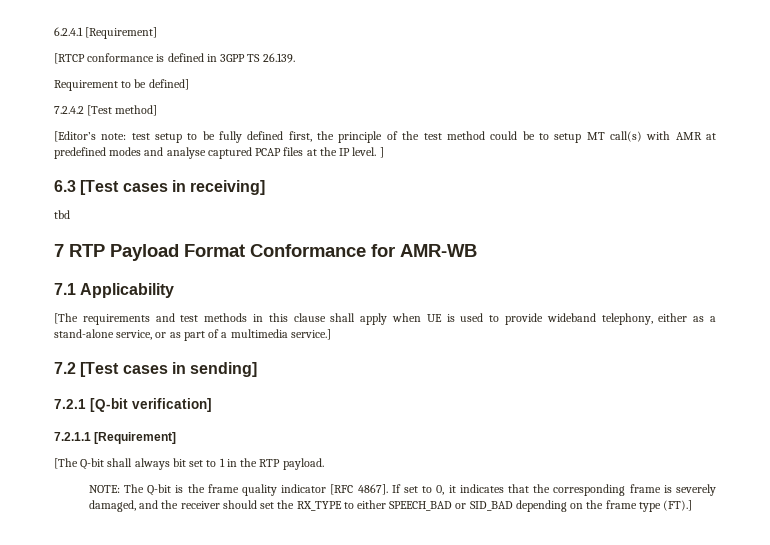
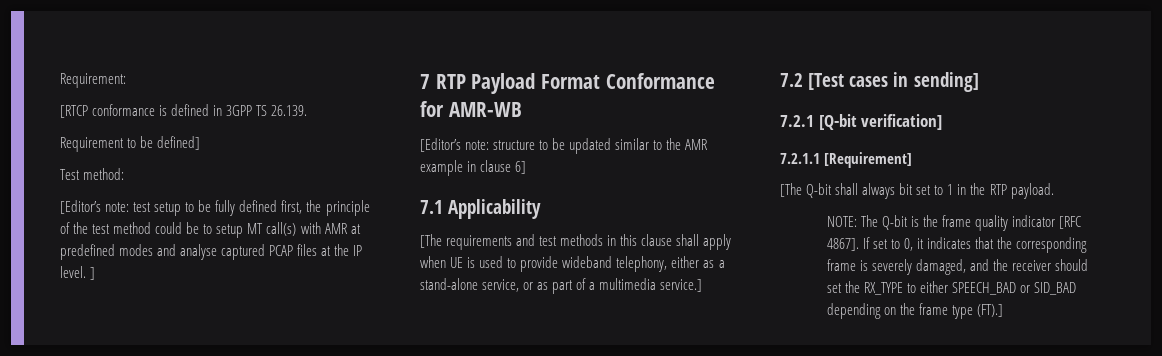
- 6.2.4.1 [Requirement]
+ Requirement:
- 7.2.4.2 [Test method]
+ Test method:
- 6.3 [Test cases in receiving]
- tbd
+ [Editor’s note: structure to be updated similar to the AMR example in clause 6]

